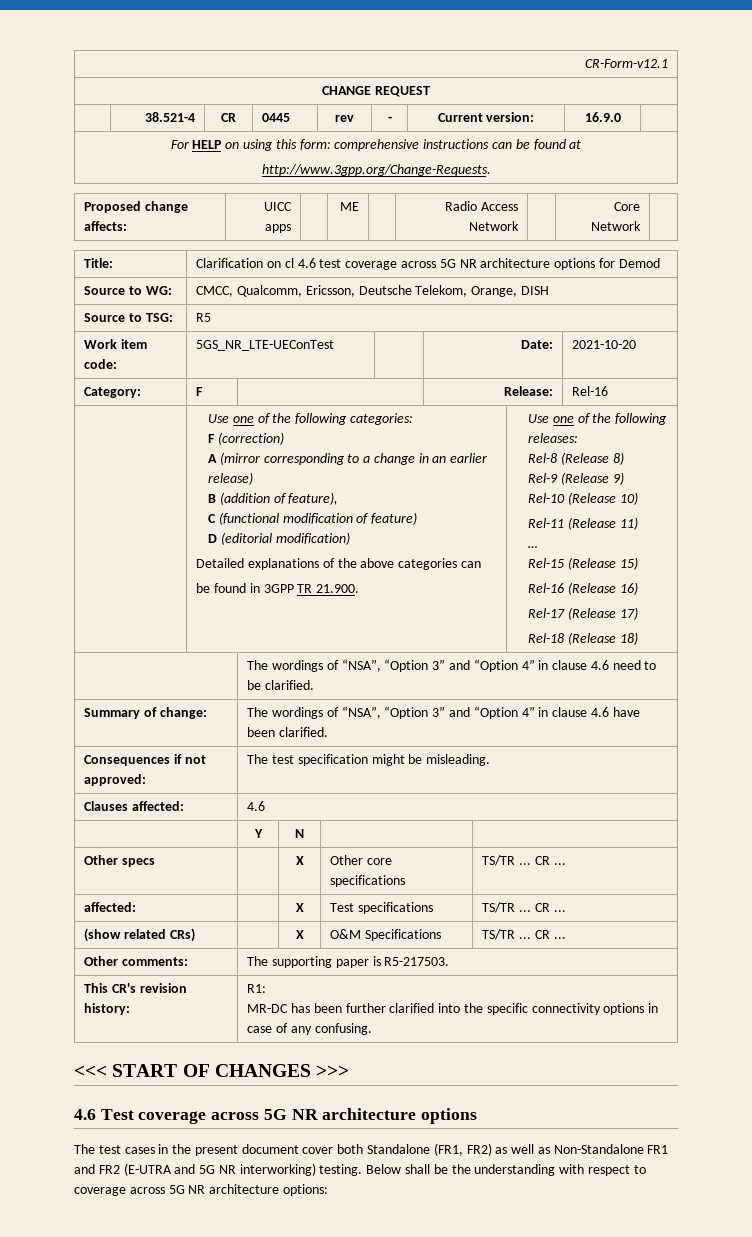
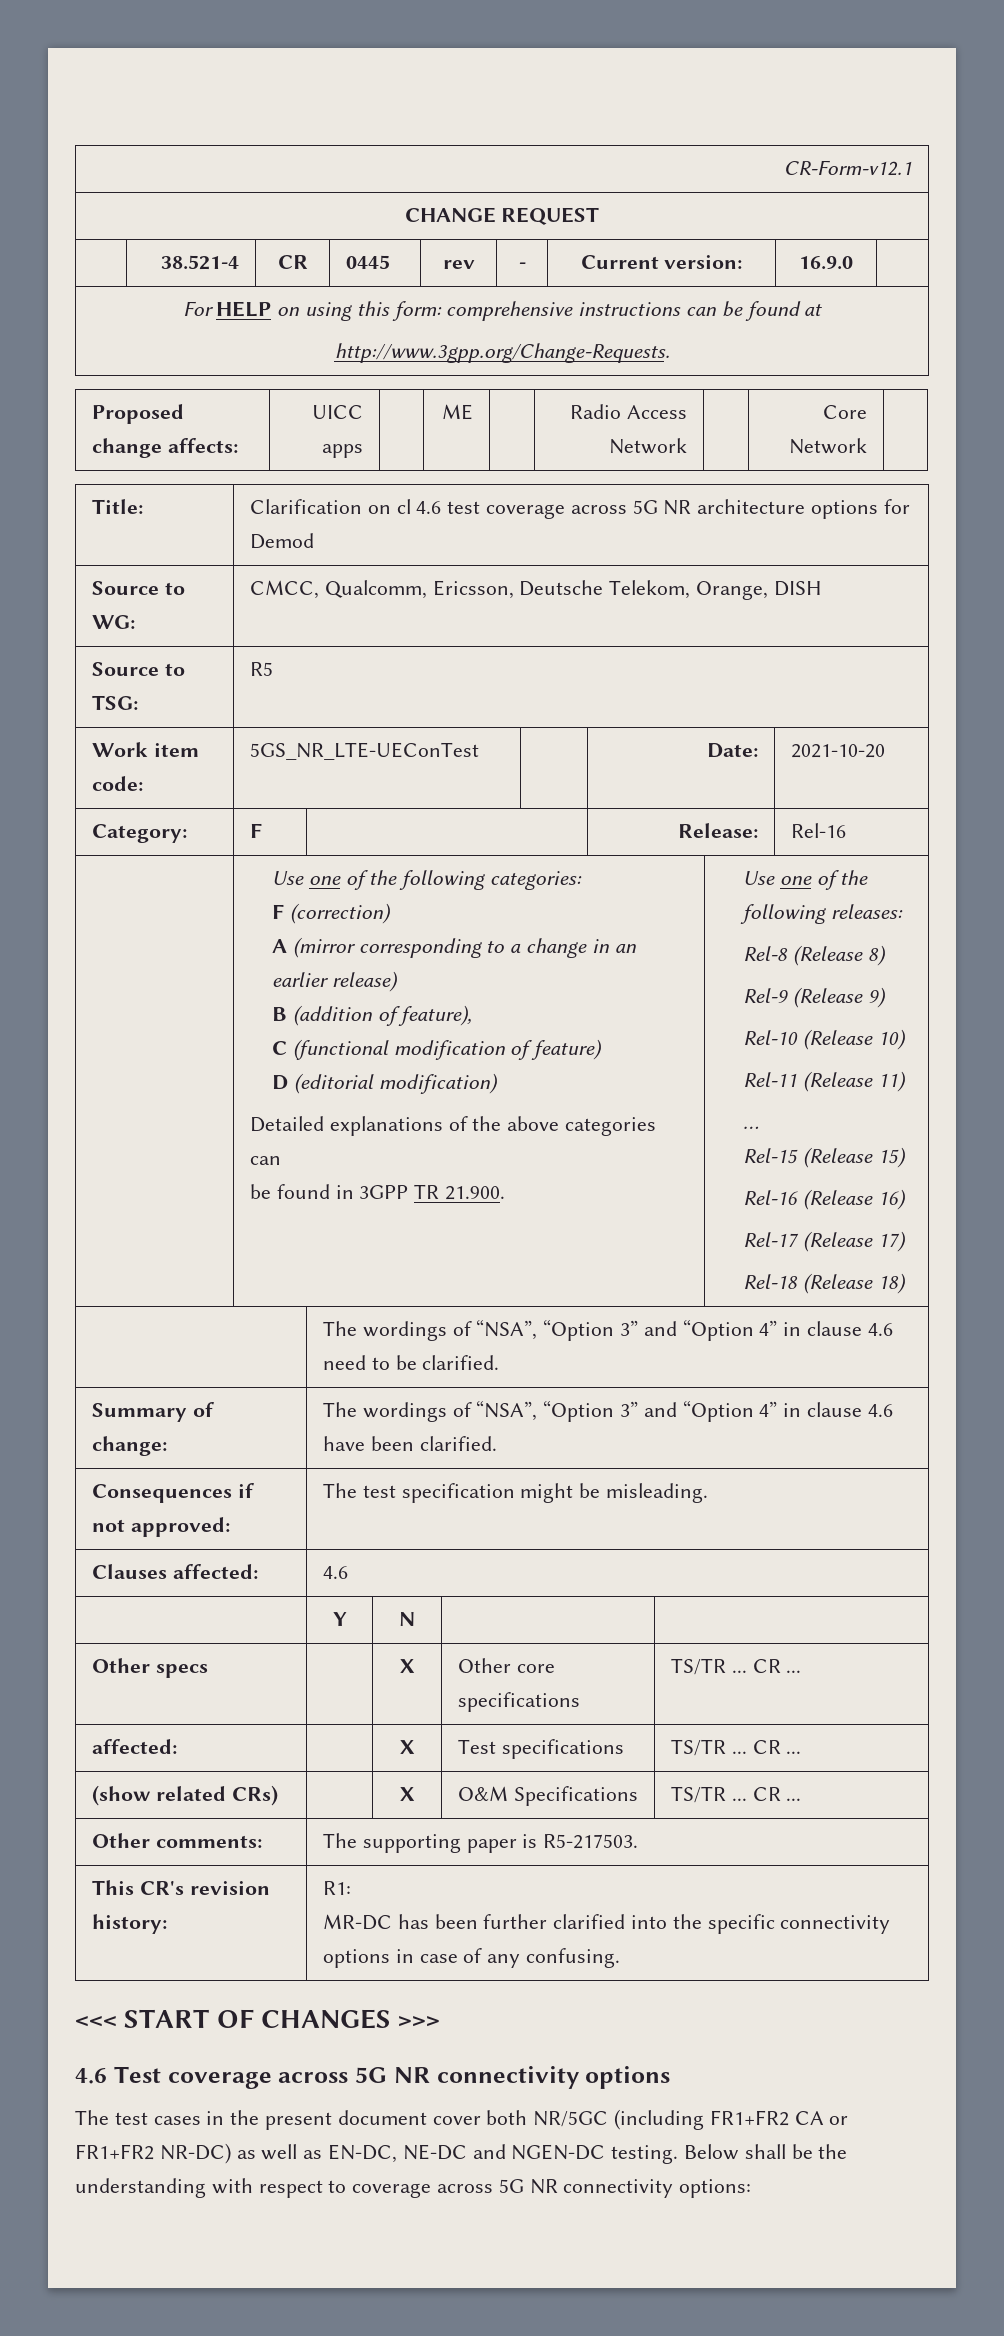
- 4.6 Test coverage across 5G NR architecture options
+ 4.6 Test coverage across 5G NR connectivity options
- The test cases in the present document cover both Standalone (FR1, FR2) as well as Non-Standalone FR1 and FR2 (E-UTRA and 5G NR interworking) testing.
+ The test cases in the present document cover both NR/5GC (including FR1+FR2 CA or FR1+FR2 NR-DC) as well as EN-DC, NE-DC and NGEN-DC testing.
- Below shall be the understanding with respect to coverage across 5G NR architecture options:
+ Below shall be the understanding with respect to coverage across 5G NR connectivity options:

